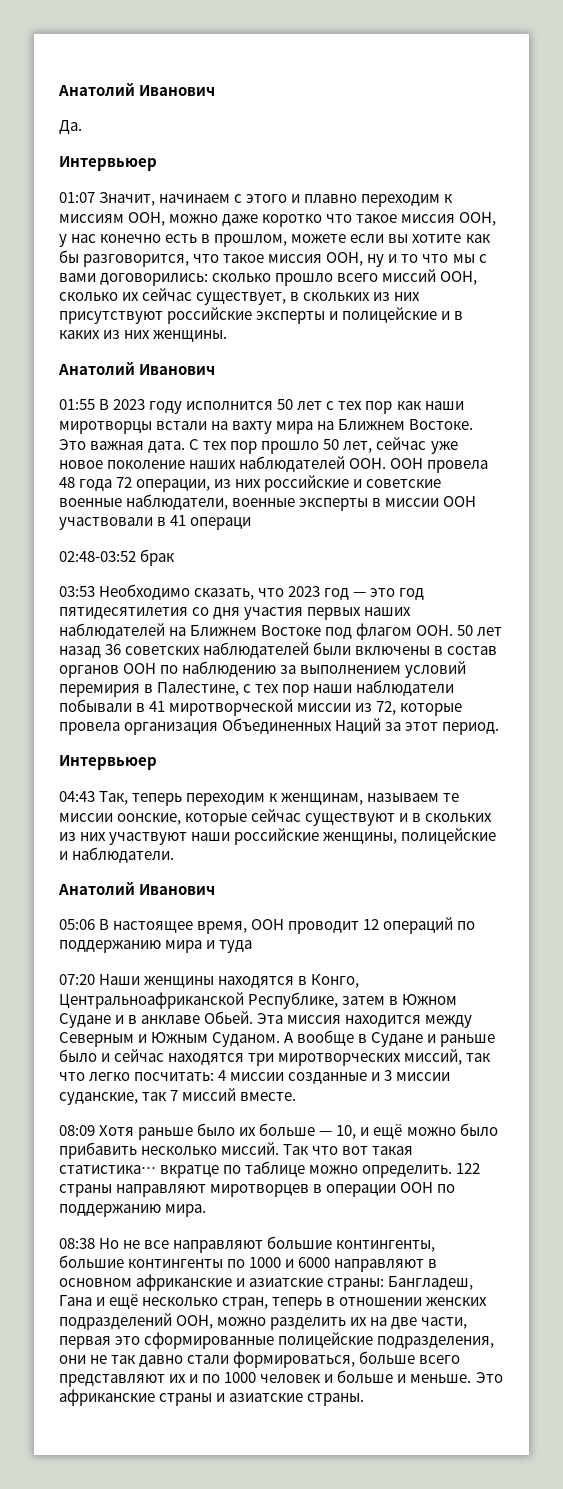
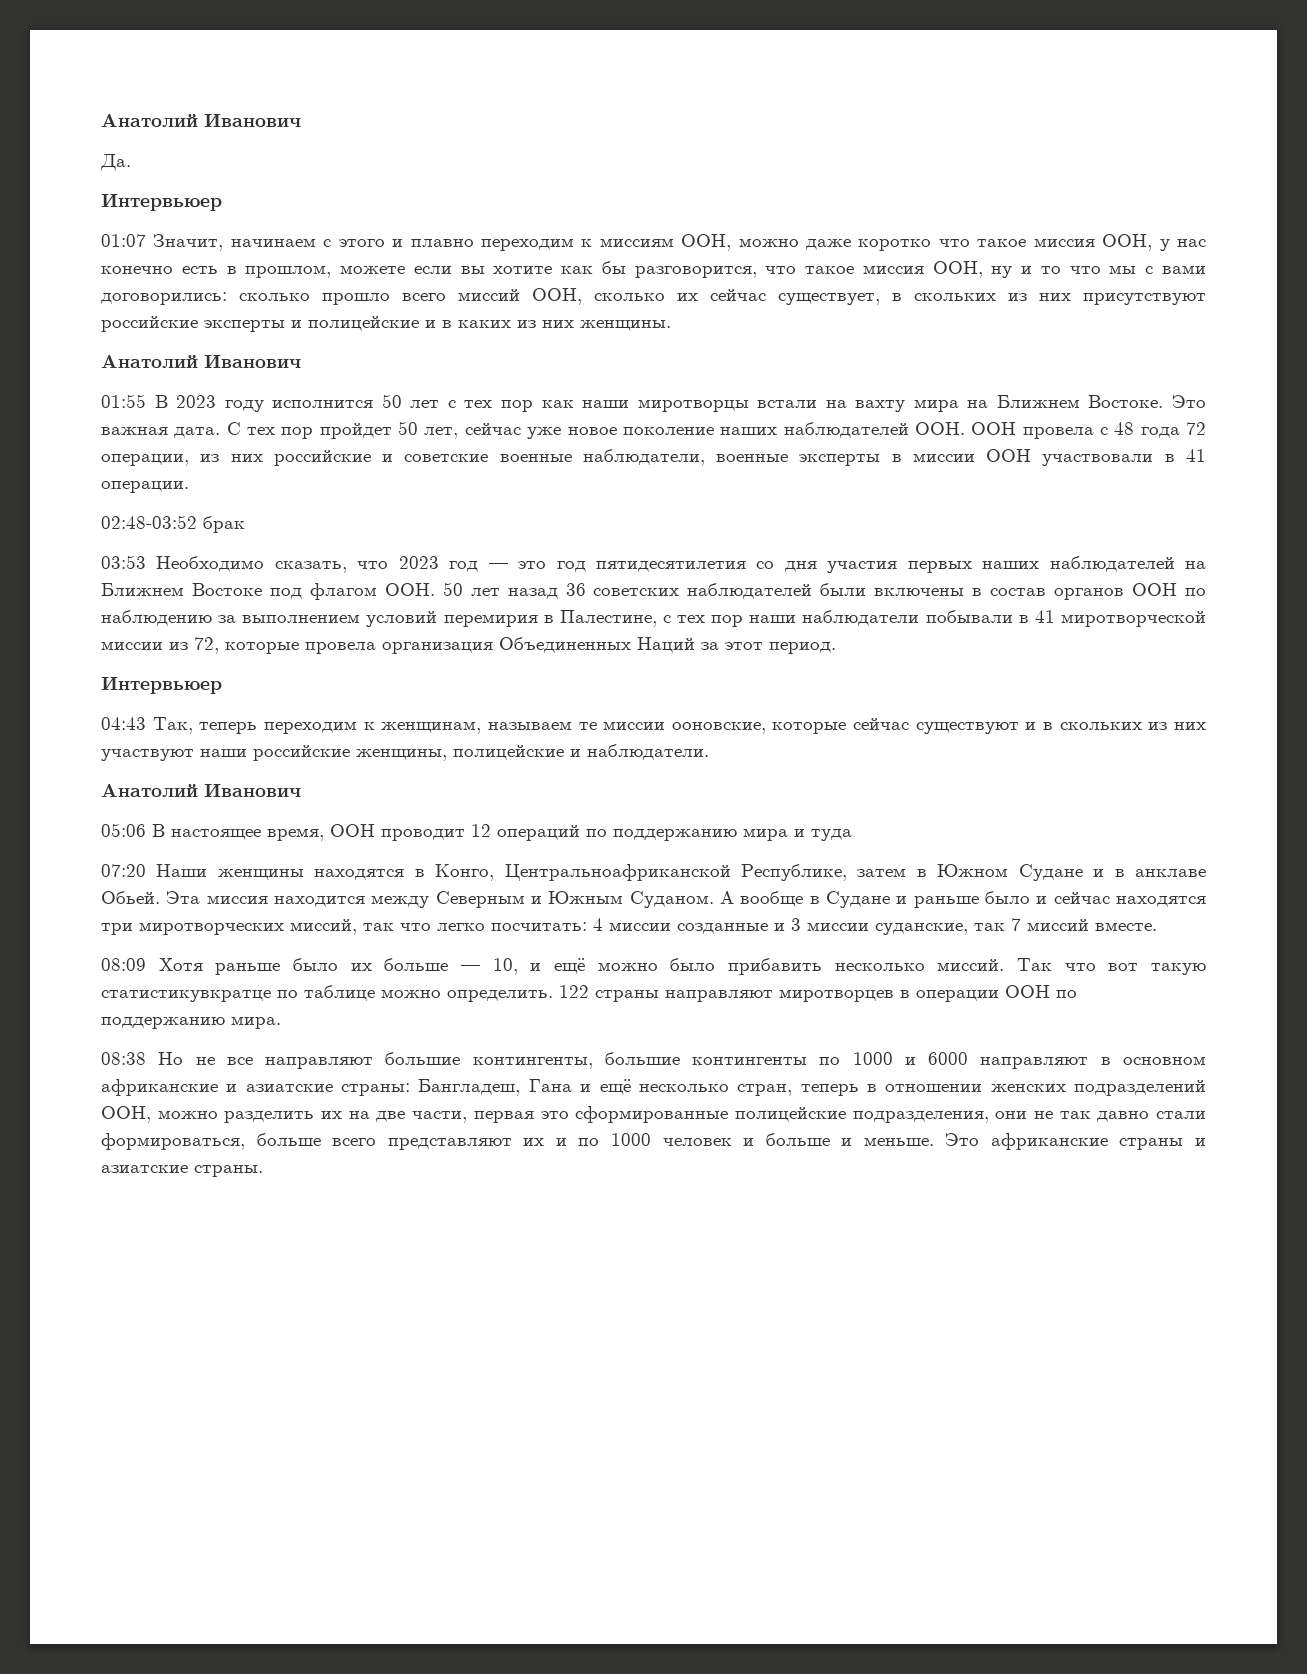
- С тех пор прошло 50 лет, сейчас уже новое поколение наших наблюдателей ООН. ООН провела 48 года 72 операции, из них российские и советские военные наблюдатели, военные эксперты в миссии ООН участвовали в 41 операци
+ С тех пор пройдет 50 лет, сейчас уже новое поколение наших наблюдателей ООН. ООН провела с 48 года 72 операции, из них российские и советские военные наблюдатели, военные эксперты в миссии ООН участвовали в 41 операции.
- 04:43 Так, теперь переходим к женщинам, называем те миссии оонские, которые сейчас существуют и в скольких из них участвуют наши российские женщины, полицейские и наблюдатели.
+ 04:43 Так, теперь переходим к женщинам, называем те миссии ооновские, которые сейчас существуют и в скольких из них участвуют наши российские женщины, полицейские и наблюдатели.
- Так что вот такая статистика… вкратце по таблице можно определить.
+ Так что вот такую статистикувкратце по таблице можно определить.

